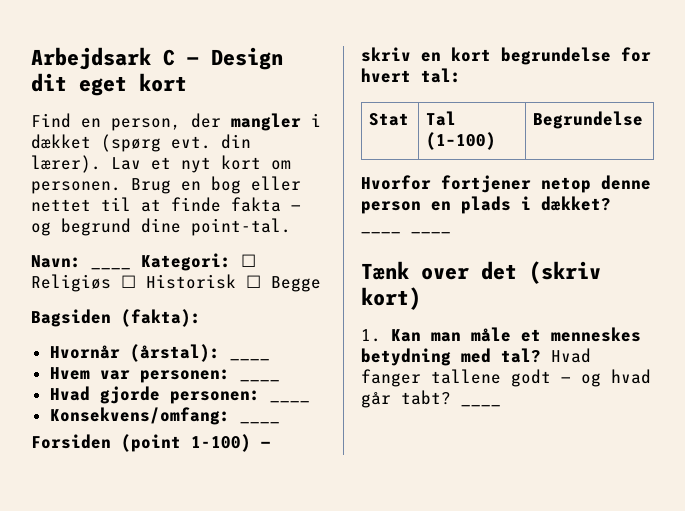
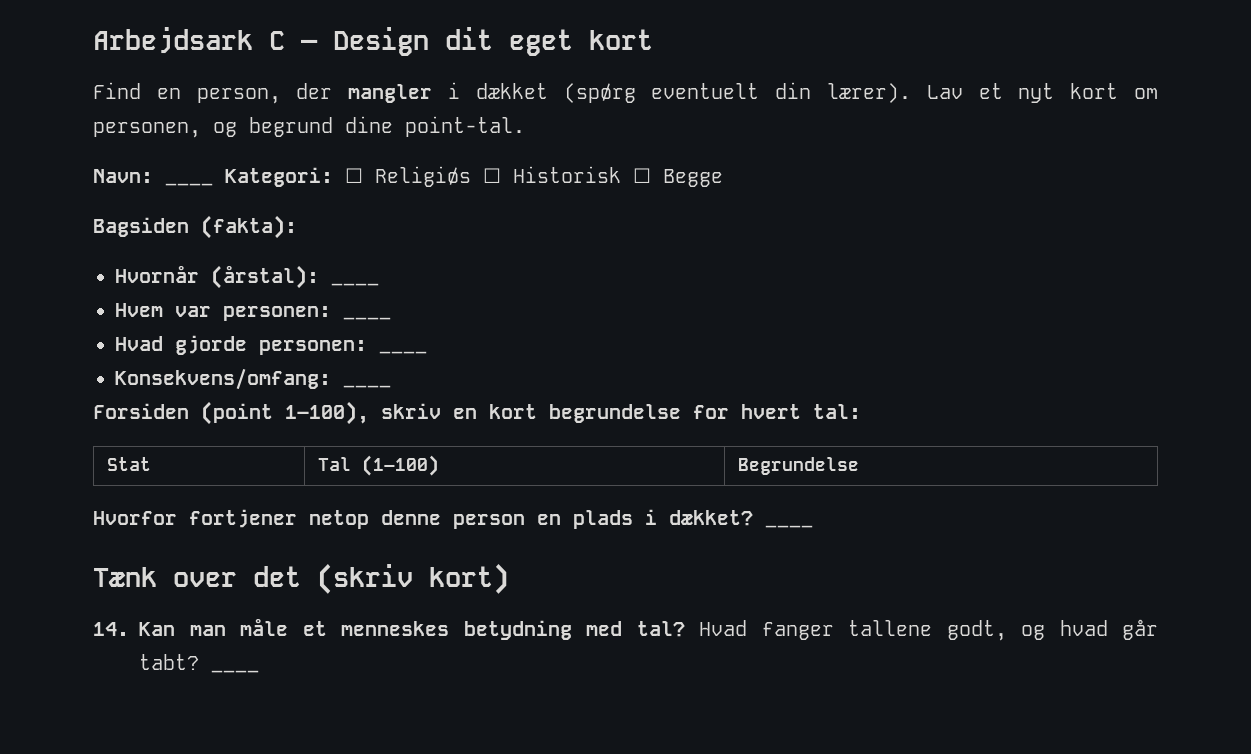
- Find en person, der mangler i dækket (spørg evt. din lærer).
+ Find en person, der mangler i dækket (spørg eventuelt din lærer).
- Lav et nyt kort om personen. Brug en bog eller nettet til at finde fakta — og begrund dine point-tal.
+ Lav et nyt kort om personen, og begrund dine point-tal.
- Forsiden (point 1-100) — skriv en kort begrundelse for hvert tal:
+ Forsiden (point 1–100), skriv en kort begrundelse for hvert tal:
- Hvorfor fortjener netop denne person en plads i dækket? ____ ____
+ Hvorfor fortjener netop denne person en plads i dækket? ____
- 1. Kan man måle et menneskes betydning med tal?
+ 14. Kan man måle et menneskes betydning med tal?
- Hvad fanger tallene godt — og hvad går tabt?
+ Hvad fanger tallene godt, og hvad går tabt?

